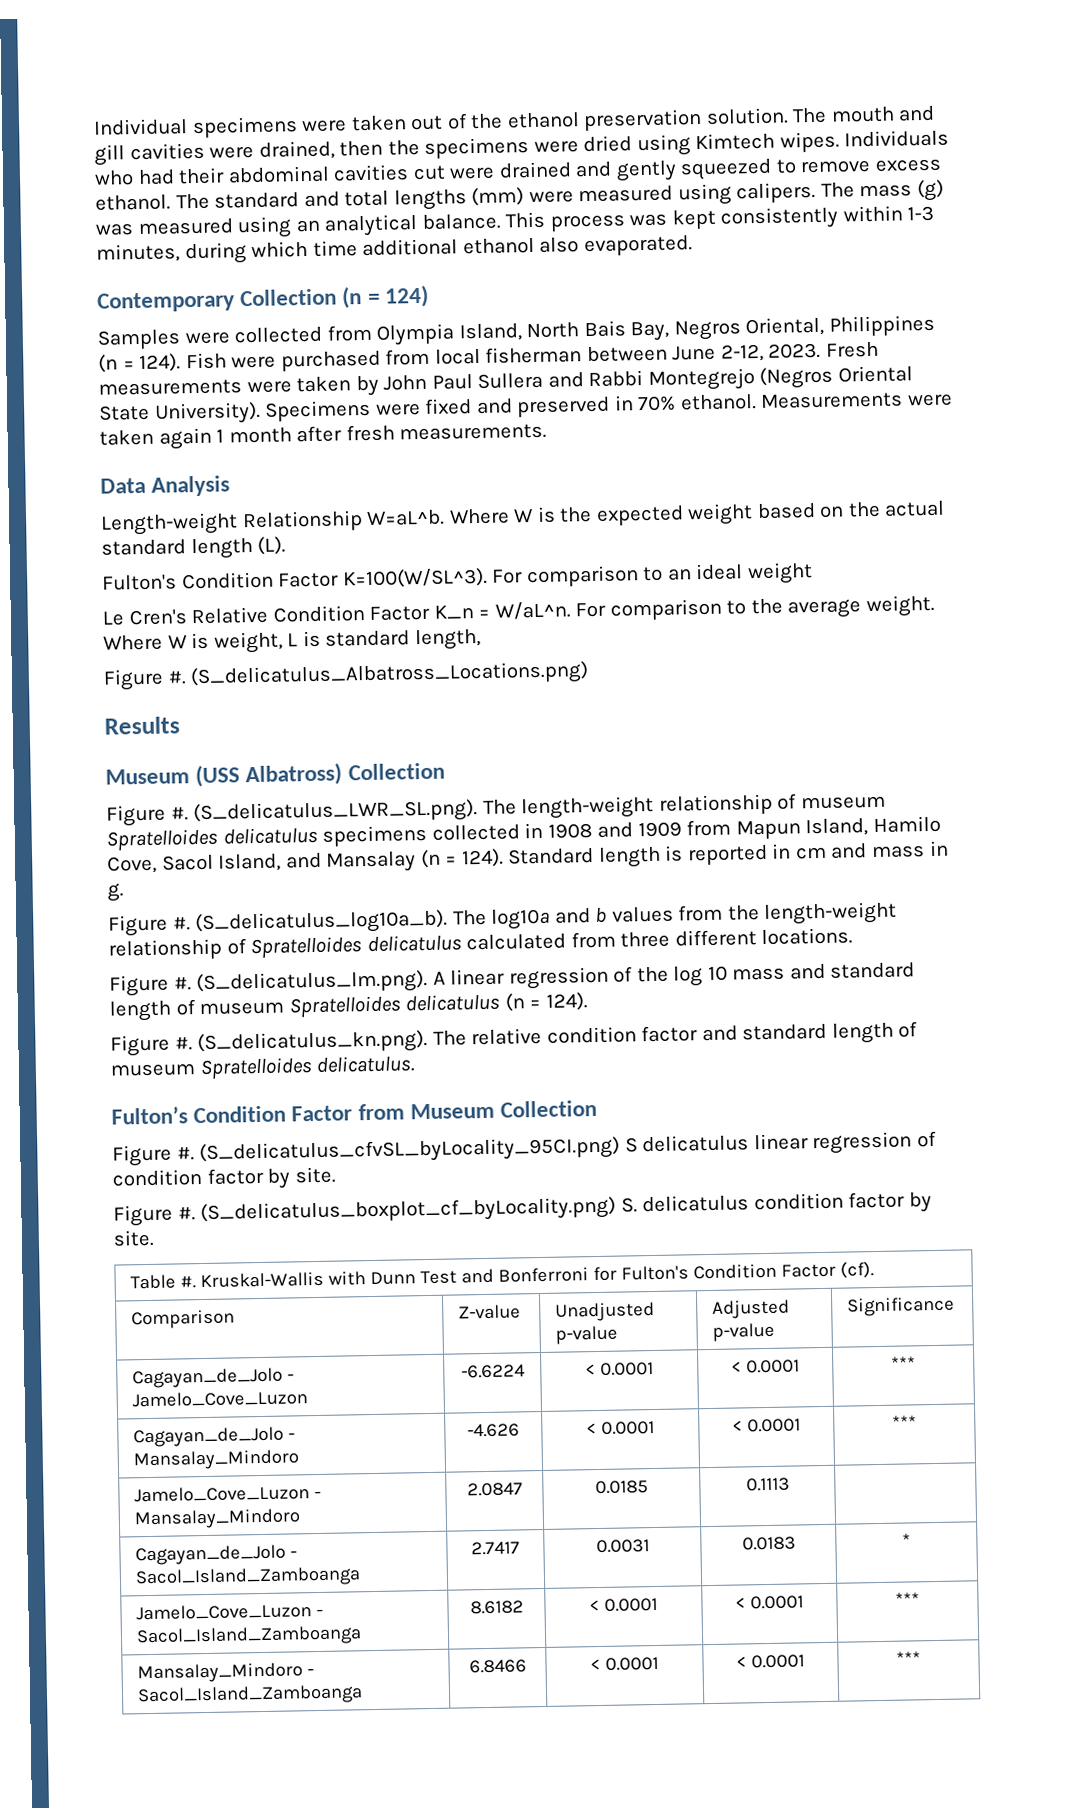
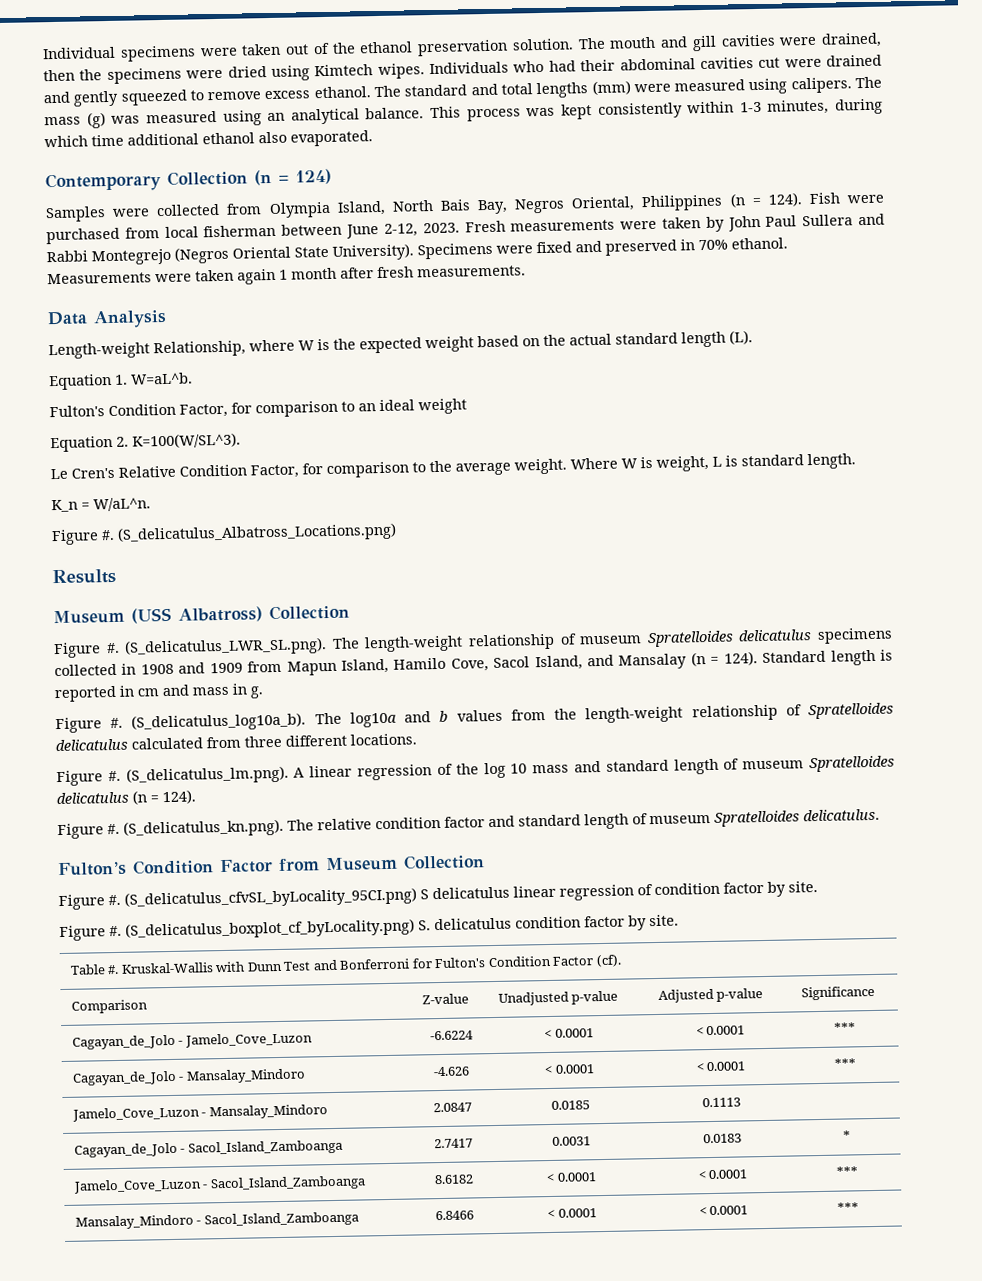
- Length-weight Relationship W=aL^b. Where W is the expected weight based on the actual standard length (L).
+ Length-weight Relationship, where W is the expected weight based on the actual standard length (L).
- Fulton's Condition Factor K=100(W/SL^3). For comparison to an ideal weight
+ Equation 1. W=aL^b.
+ Fulton's Condition Factor, for comparison to an ideal weight
+ Equation 2. K=100(W/SL^3).
- Le Cren's Relative Condition Factor K_n = W/aL^n. For comparison to the average weight.
+ Le Cren's Relative Condition Factor, for comparison to the average weight.
- Where W is weight, L is standard length,
+ Where W is weight, L is standard length.
+ K_n = W/aL^n.

